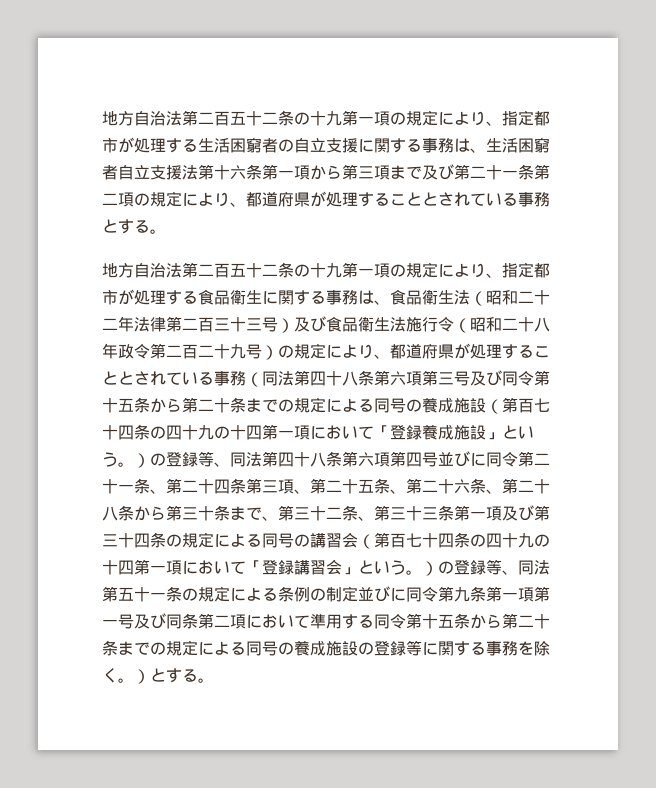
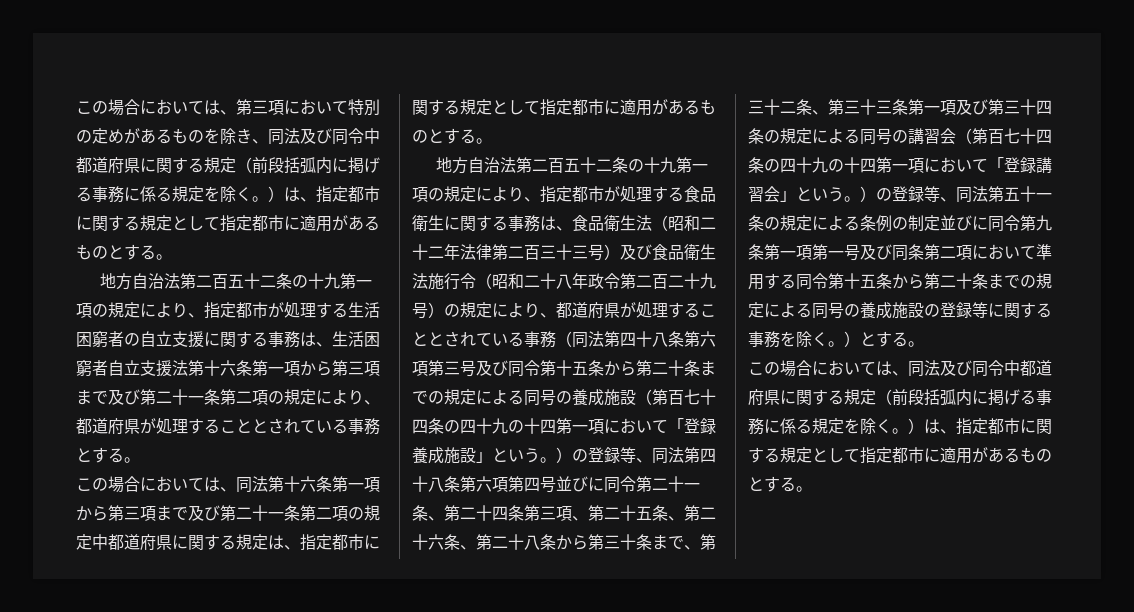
+ この場合においては、第三項において特別の定めがあるものを除き、同法及び同令中都道府県に関する規定（前段括弧内に掲げる事務に係る規定を除く。）は、指定都市に関する規定として指定都市に適用があるものとする。
+ この場合においては、同法第十六条第一項から第三項まで及び第二十一条第二項の規定中都道府県に関する規定は、指定都市に関する規定として指定都市に適用があるものとする。
+ この場合においては、同法及び同令中都道府県に関する規定（前段括弧内に掲げる事務に係る規定を除く。）は、指定都市に関する規定として指定都市に適用があるものとする。

